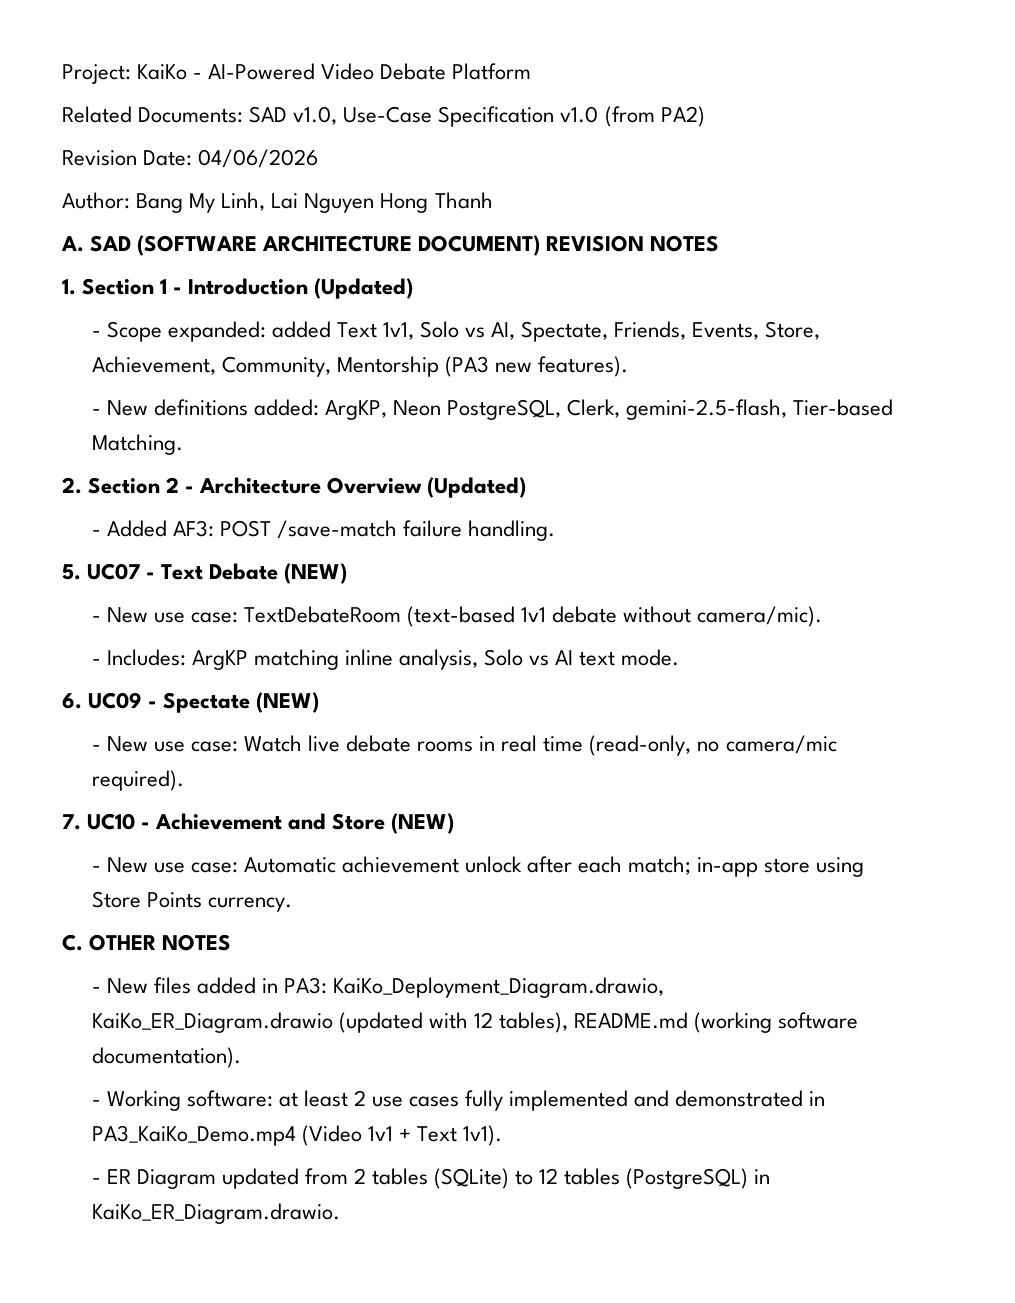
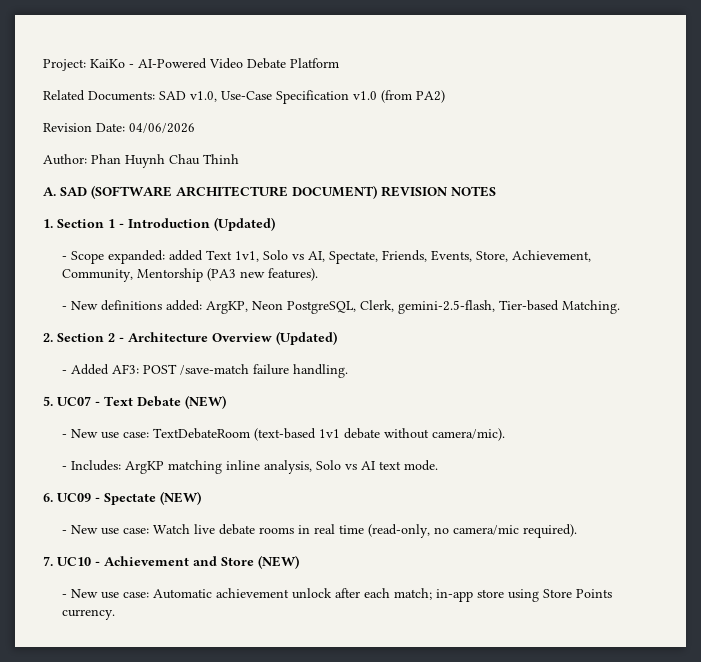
- Author: Bang My Linh, Lai Nguyen Hong Thanh
+ Author: Phan Huynh Chau Thinh
- C. OTHER NOTES
- - New files added in PA3: KaiKo_Deployment_Diagram.drawio, KaiKo_ER_Diagram.drawio (updated with 12 tables), README.md (working software documentation).
- - Working software: at least 2 use cases fully implemented and demonstrated in PA3_KaiKo_Demo.mp4 (Video 1v1 + Text 1v1).
- - ER Diagram updated from 2 tables (SQLite) to 12 tables (PostgreSQL) in KaiKo_ER_Diagram.drawio.

